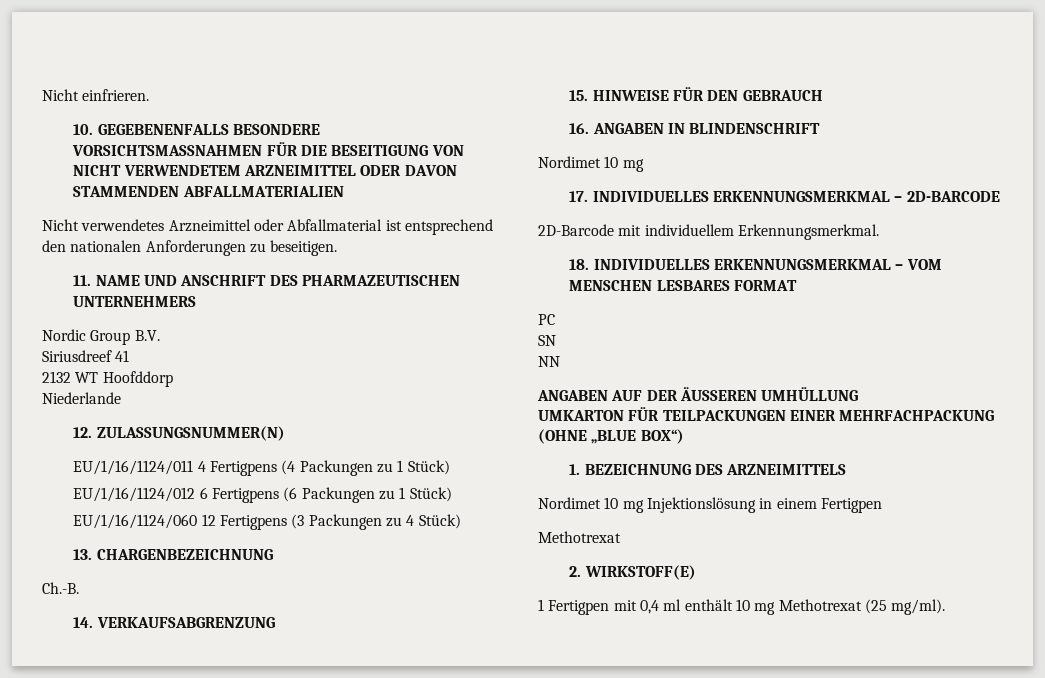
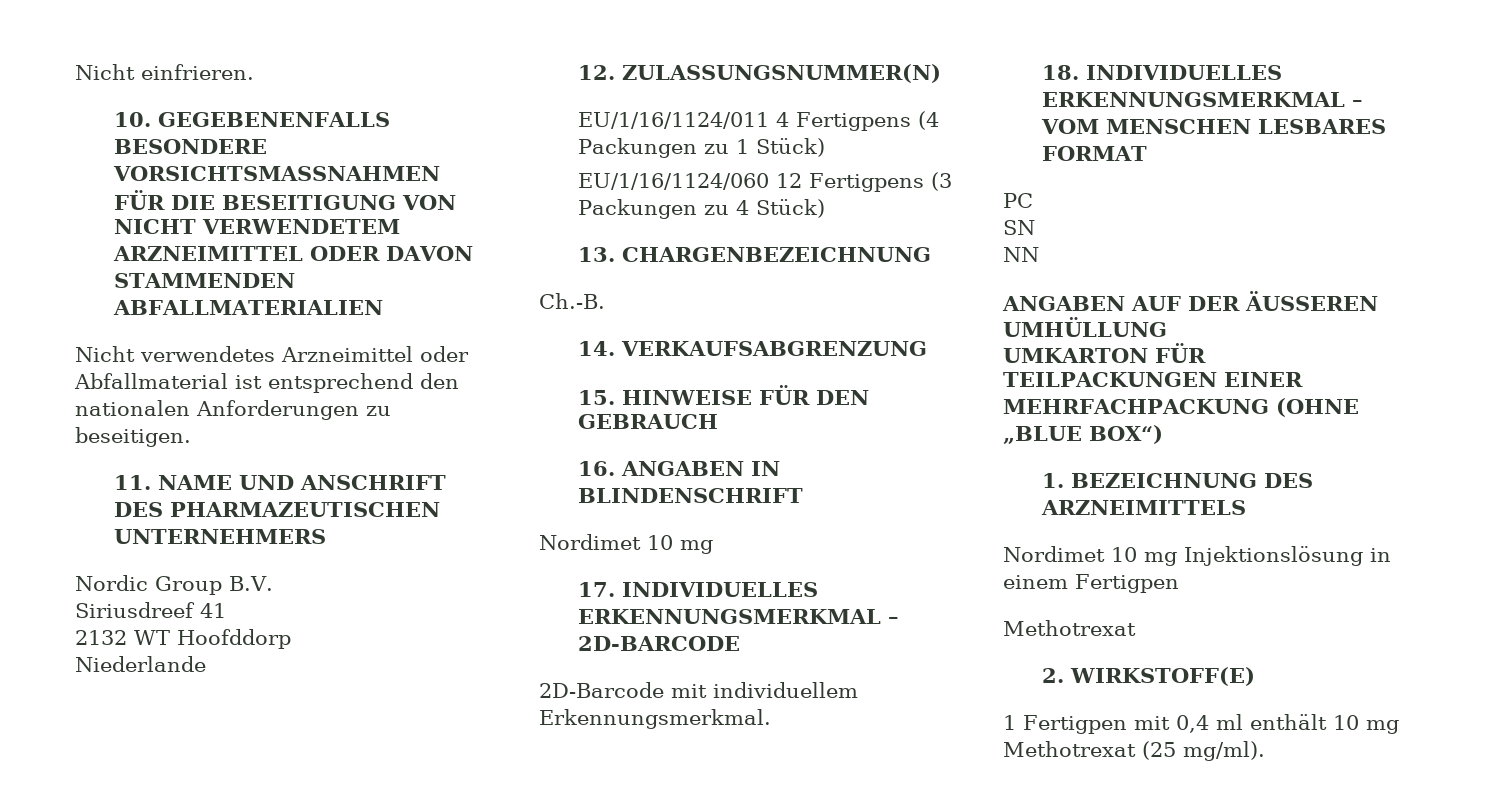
- EU/1/16/1124/012 6 Fertigpens (6 Packungen zu 1 Stück)

